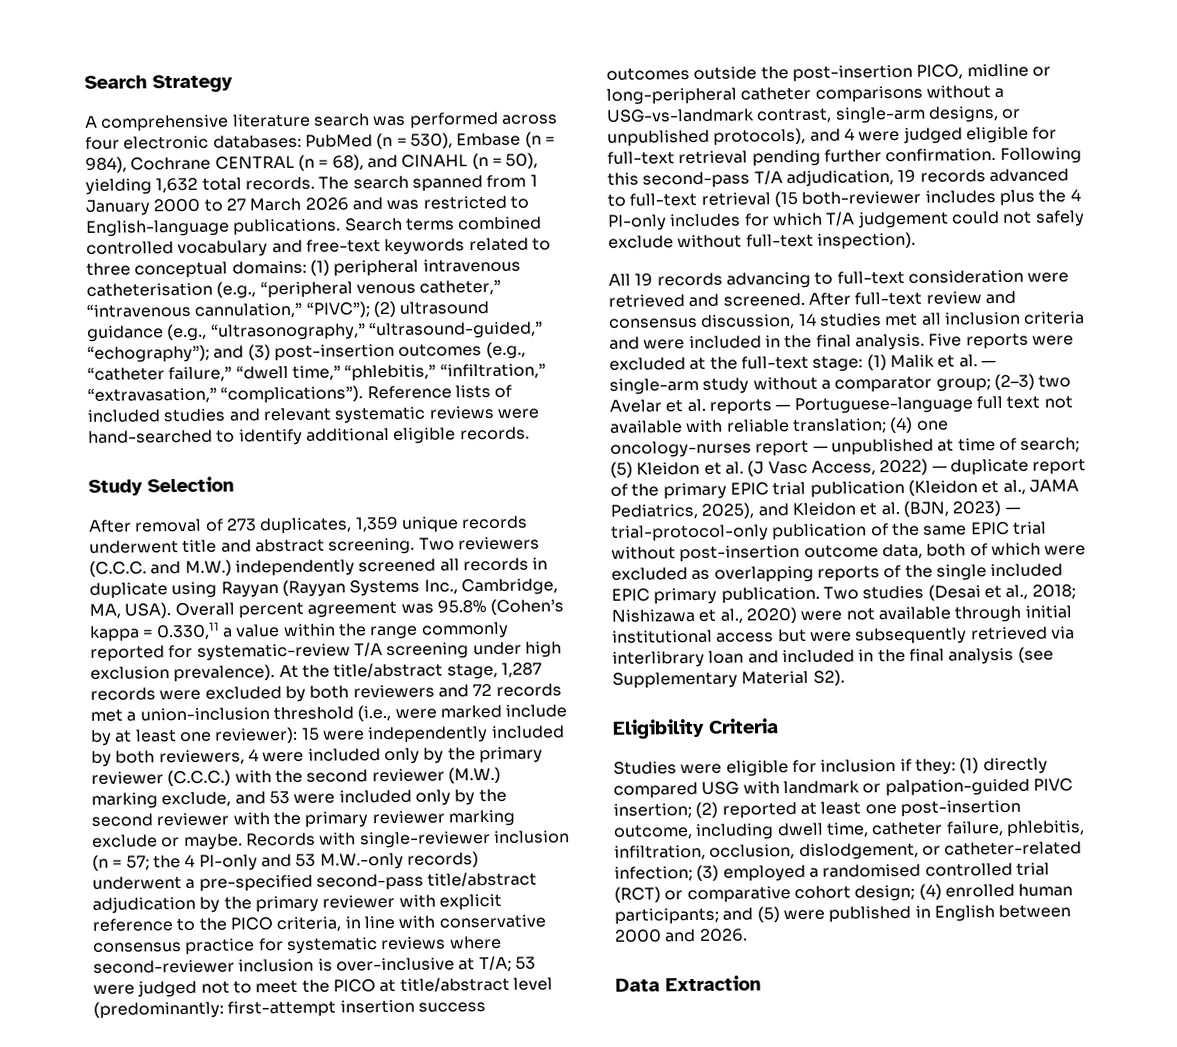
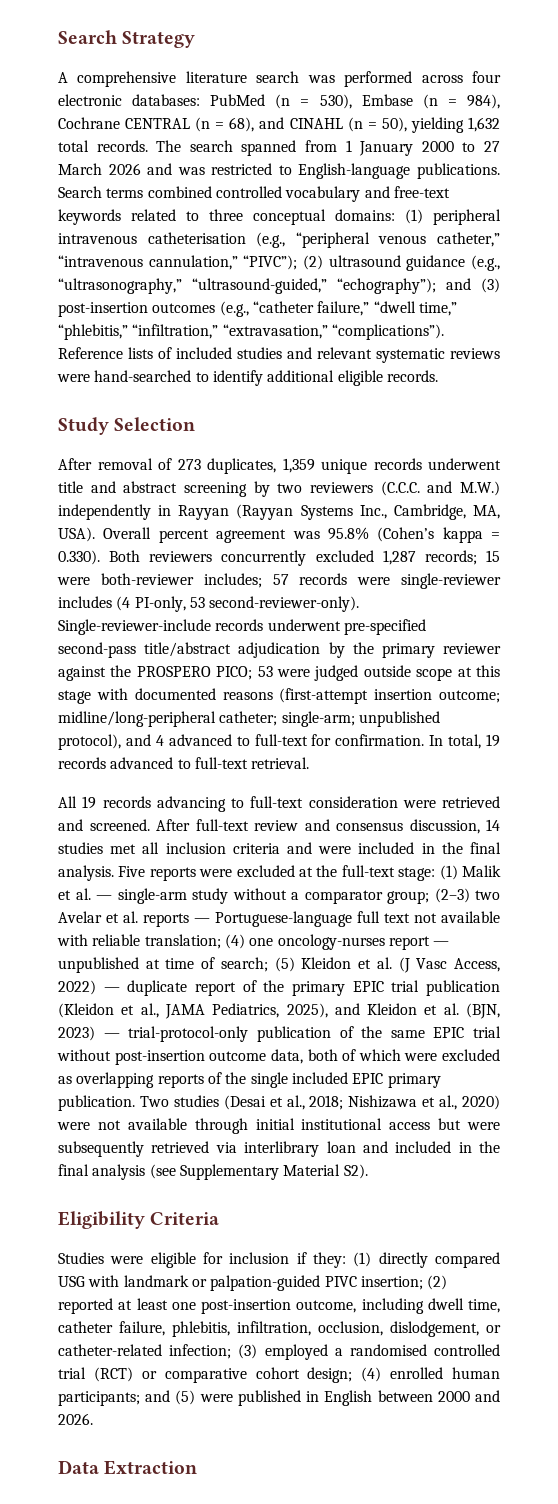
- After removal of 273 duplicates, 1,359 unique records underwent title and abstract screening. Two reviewers (C.C.C. and M.W.) independently screened all records in duplicate using Rayyan (Rayyan Systems Inc., Cambridge, MA, USA).
+ After removal of 273 duplicates, 1,359 unique records underwent title and abstract screening by two reviewers (C.C.C. and M.W.) independently in Rayyan (Rayyan Systems Inc., Cambridge, MA, USA).
- Overall percent agreement was 95.8% (Cohen’s kappa = 0.330,11 a value within the range commonly reported for systematic-review T/A screening under high exclusion prevalence). At the title/abstract stage, 1,287 records were excluded by both reviewers and 72 records met a union-inclusion threshold (i.e., were marked include by at least one reviewer): 15 were independently included by both reviewers, 4 were included only by the primary reviewer (C.C.C.) with the second reviewer (M.W.) marking exclude, and 53 were included only by the second reviewer with the primary reviewer marking exclude or maybe. Records with single-reviewer inclusion (n = 57; the 4 PI-only and 53 M.W.-only records) underwent a pre-specified second-pass title/abstract adjudication by the primary reviewer with explicit reference to the PICO criteria, in line with conservative consensus practice for systematic reviews where second-reviewer inclusion is over-inclusive at T/A; 53 were judged not to meet the PICO at title/abstract level (predominantly: first-attempt insertion success outcomes outside the post-insertion PICO, midline or long-peripheral catheter comparisons without a USG-vs-landmark contrast, single-arm designs, or unpublished protocols), and 4 were judged eligible for full-text retrieval pending further confirmation. Following this second-pass T/A adjudication, 19 records advanced to full-text retrieval (15 both-reviewer includes plus the 4 PI-only includes for which T/A judgement could not safely exclude without full-text inspection).
+ Overall percent agreement was 95.8% (Cohen’s kappa = 0.330). Both reviewers concurrently excluded 1,287 records; 15 were both-reviewer includes; 57 records were single-reviewer includes (4 PI-only, 53 second-reviewer-only). Single-reviewer-include records underwent pre-specified second-pass title/abstract adjudication by the primary reviewer against the PROSPERO PICO; 53 were judged outside scope at this stage with documented reasons (first-attempt insertion outcome; midline/long-peripheral catheter; single-arm; unpublished protocol), and 4 advanced to full-text for confirmation. In total, 19 records advanced to full-text retrieval.

